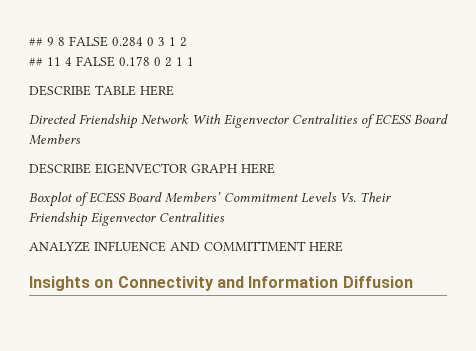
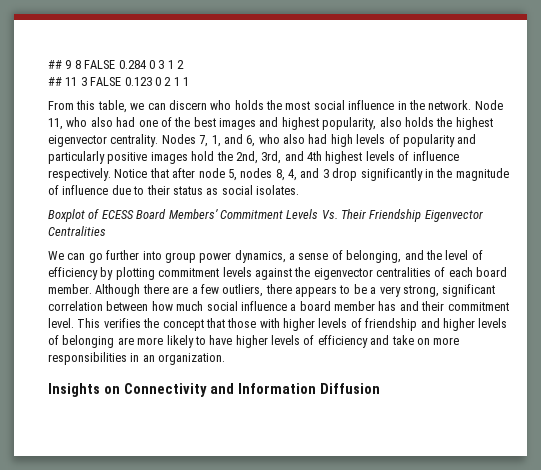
- ## 11 4 FALSE 0.178 0 2 1 1
+ ## 11 3 FALSE 0.123 0 2 1 1
- DESCRIBE TABLE HERE
- Directed Friendship Network With Eigenvector Centralities of ECESS Board Members
- DESCRIBE EIGENVECTOR GRAPH HERE
+ From this table, we can discern who holds the most social influence in the network. Node 11, who also had one of the best images and highest popularity, also holds the highest eigenvector centrality. Nodes 7, 1, and 6, who also had high levels of popularity and particularly positive images hold the 2nd, 3rd, and 4th highest levels of influence respectively. Notice that after node 5, nodes 8, 4, and 3 drop significantly in the magnitude of influence due to their status as social isolates.
- ANALYZE INFLUENCE AND COMMITTMENT HERE
+ We can go further into group power dynamics, a sense of belonging, and the level of efficiency by plotting commitment levels against the eigenvector centralities of each board member. Although there are a few outliers, there appears to be a very strong, significant correlation between how much social influence a board member has and their commitment level. This verifies the concept that those with higher levels of friendship and higher levels of belonging are more likely to have higher levels of efficiency and take on more responsibilities in an organization.

